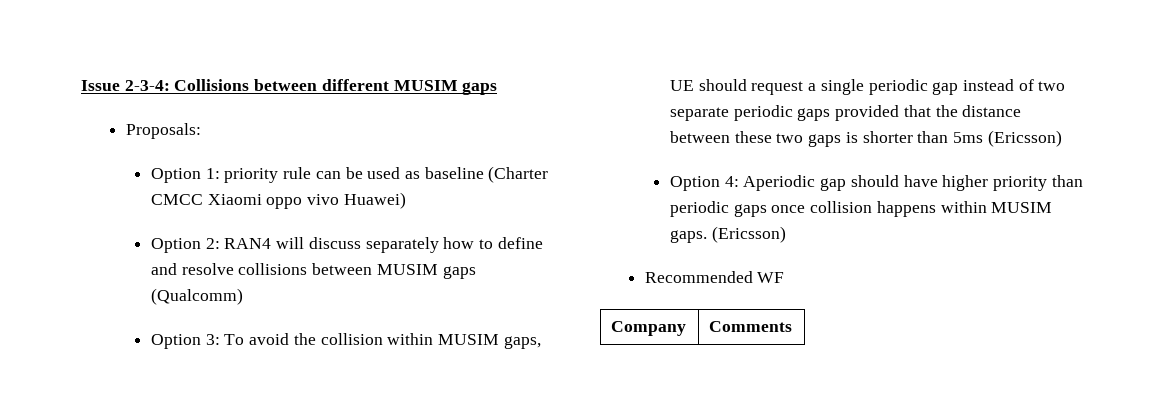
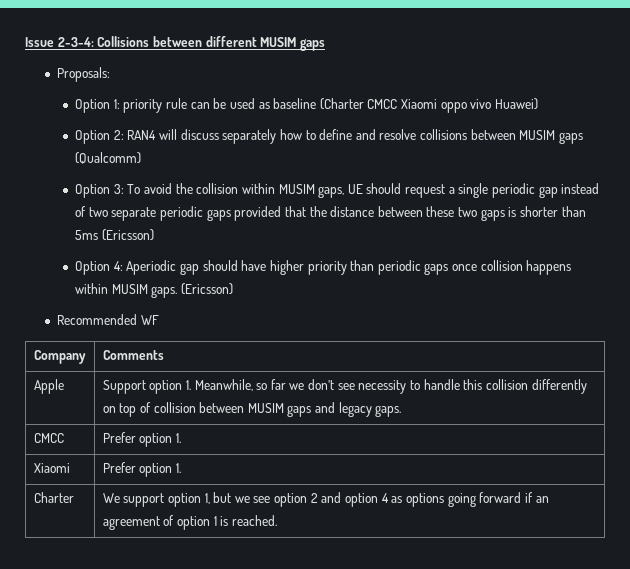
+ Apple | Support option 1. Meanwhile, so far we don’t see necessity to handle this collision differently on top of collision between MUSIM gaps and legacy gaps.
+ CMCC | Prefer option 1.
+ Xiaomi | Prefer option 1.
+ Charter | We support option 1, but we see option 2 and option 4 as options going forward if an agreement of option 1 is reached.

